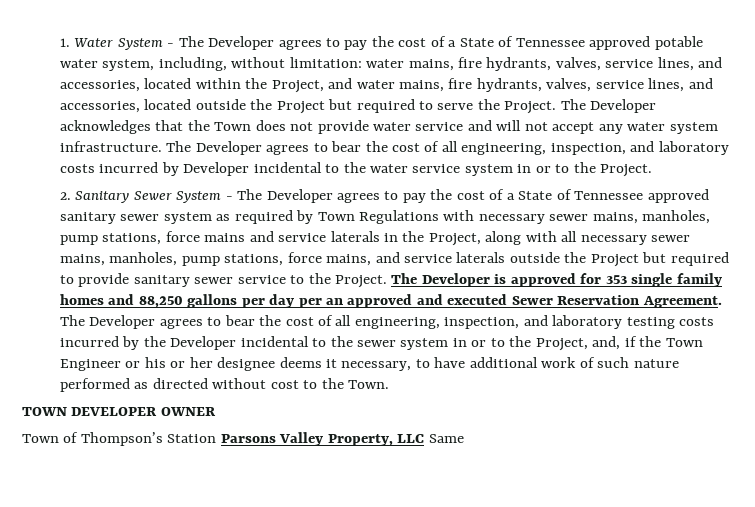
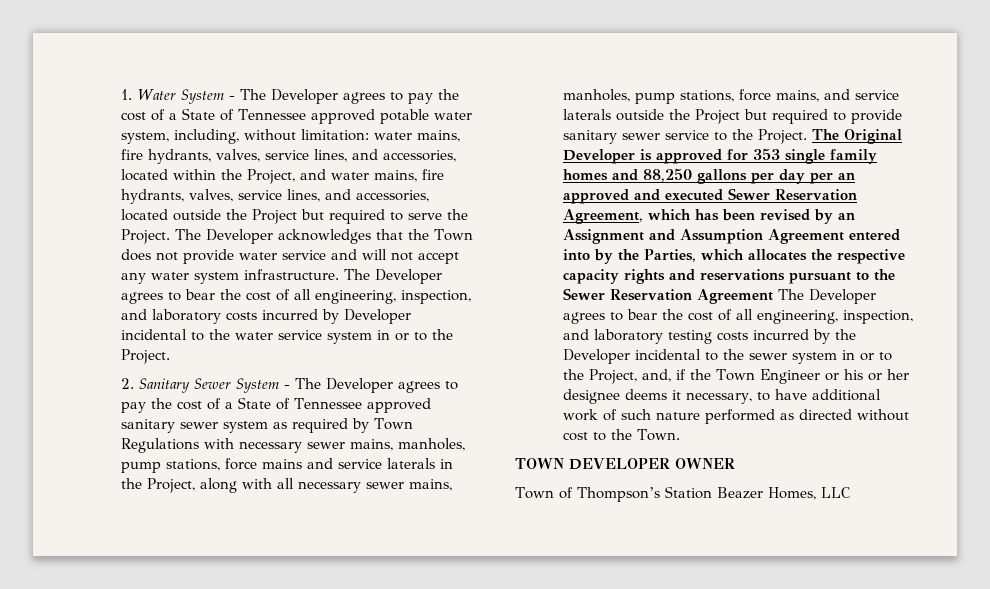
- The Developer is approved for 353 single family homes and 88,250 gallons per day per an approved and executed Sewer Reservation Agreement. The Developer agrees to bear the cost of all engineering, inspection, and laboratory testing costs incurred by the Developer incidental to the sewer system in or to the Project, and, if the Town Engineer or his or her designee deems it necessary, to have additional work of such nature performed as directed without cost to the Town.
+ The Original Developer is approved for 353 single family homes and 88,250 gallons per day per an approved and executed Sewer Reservation Agreement, which has been revised by an Assignment and Assumption Agreement entered into by the Parties, which allocates the respective capacity rights and reservations pursuant to the Sewer Reservation Agreement The Developer agrees to bear the cost of all engineering, inspection, and laboratory testing costs incurred by the Developer incidental to the sewer system in or to the Project, and, if the Town Engineer or his or her designee deems it necessary, to have additional work of such nature performed as directed without cost to the Town.
- Town of Thompson’s Station Parsons Valley Property, LLC Same
+ Town of Thompson’s Station Beazer Homes, LLC

